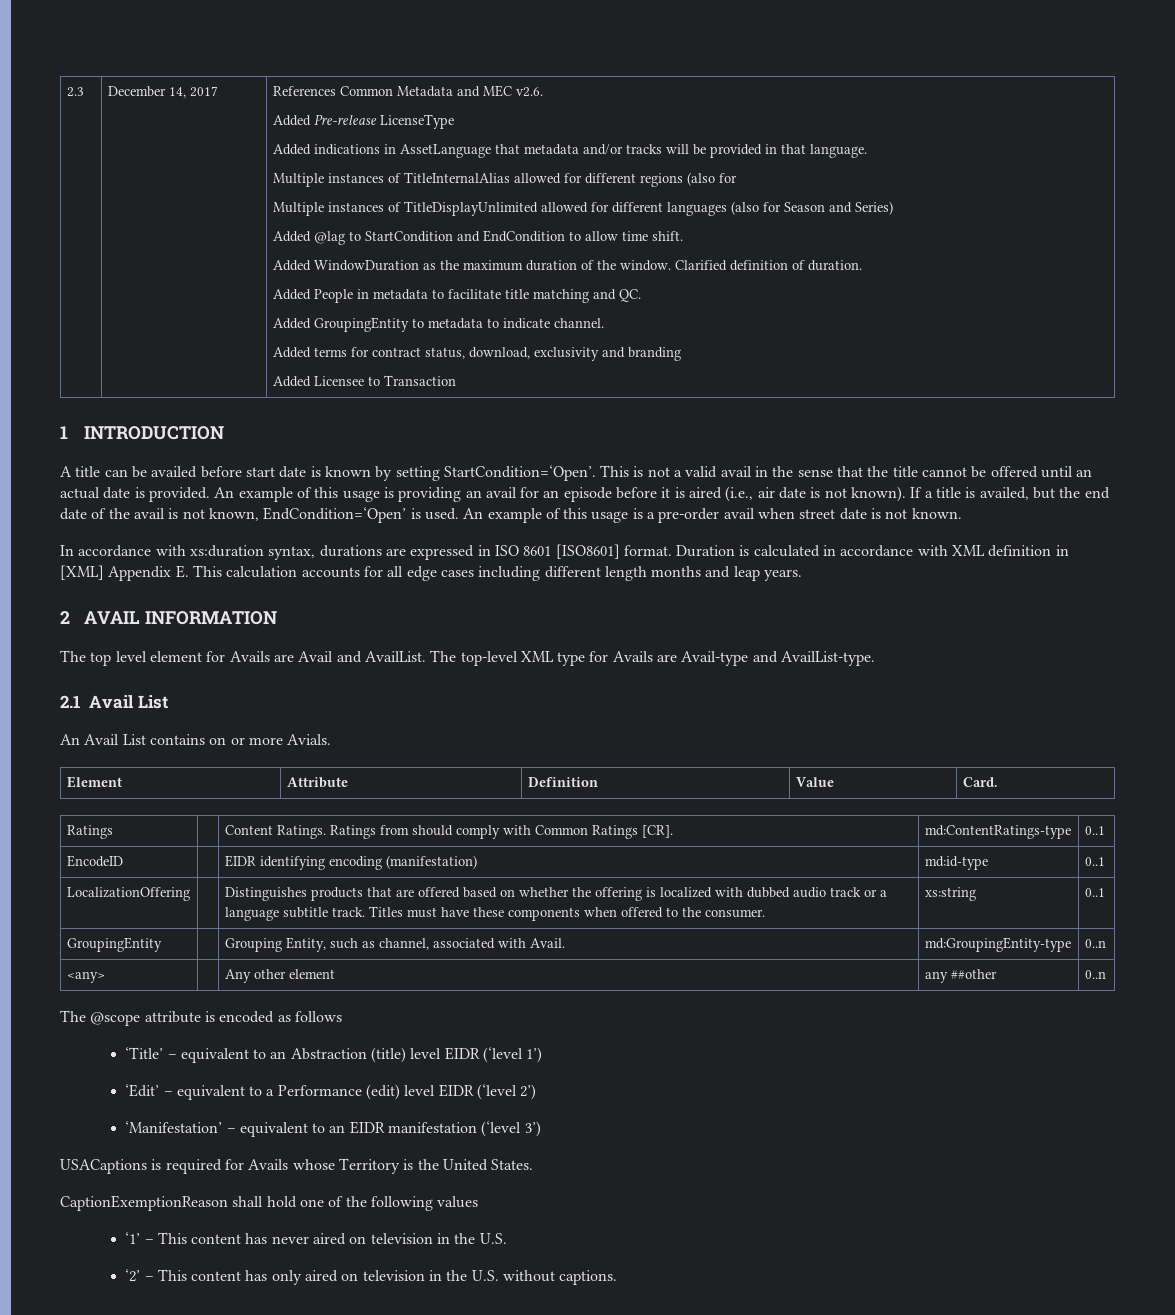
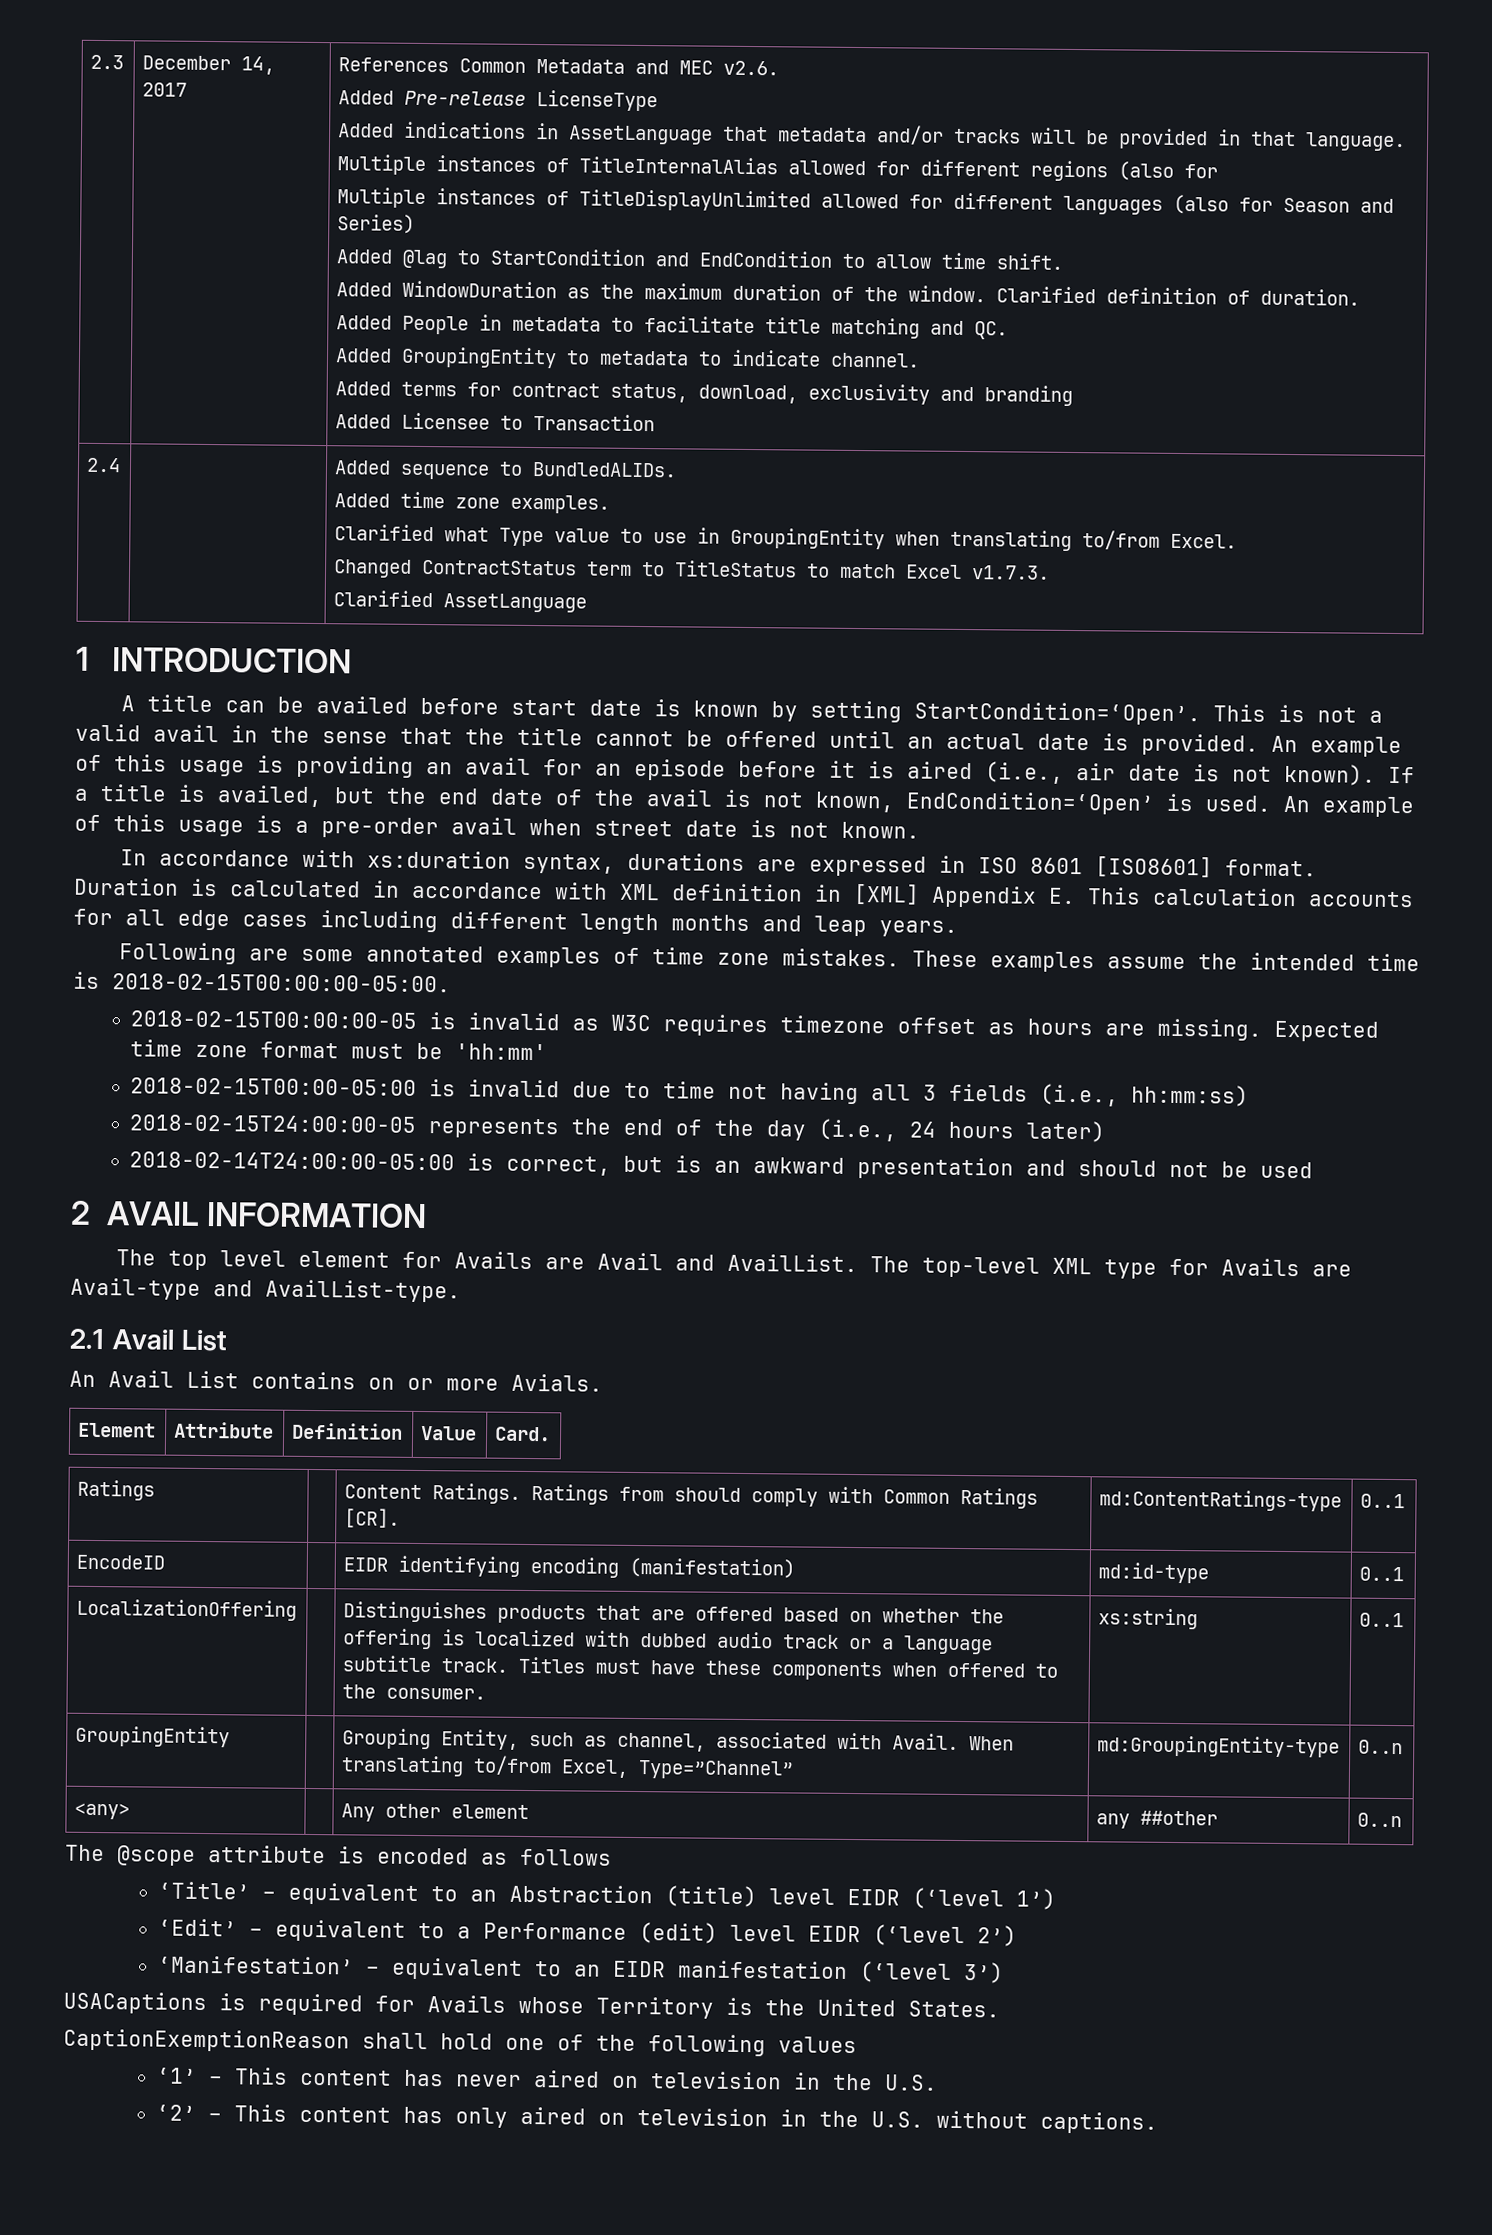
+ 2.4 | | Added sequence to BundledALIDs.
+ Added time zone examples.
+ Clarified what Type value to use in GroupingEntity when translating to/from Excel.
+ Changed ContractStatus term to TitleStatus to match Excel v1.7.3.
+ Clarified AssetLanguage
+ Following are some annotated examples of time zone mistakes. These examples assume the intended time is 2018-02-15T00:00:00-05:00.
+ 2018-02-15T00:00:00-05 is invalid as W3C requires timezone offset as hours are missing. Expected time zone format must be 'hh:mm'
+ 2018-02-15T00:00-05:00 is invalid due to time not having all 3 fields (i.e., hh:mm:ss)
+ 2018-02-15T24:00:00-05 represents the end of the day (i.e., 24 hours later)
+ 2018-02-14T24:00:00-05:00 is correct, but is an awkward presentation and should not be used
- GroupingEntity | | Grouping Entity, such as channel, associated with Avail. | md:GroupingEntity-type | 0..n
+ GroupingEntity | | Grouping Entity, such as channel, associated with Avail. When translating to/from Excel, Type=”Channel” | md:GroupingEntity-type | 0..n

